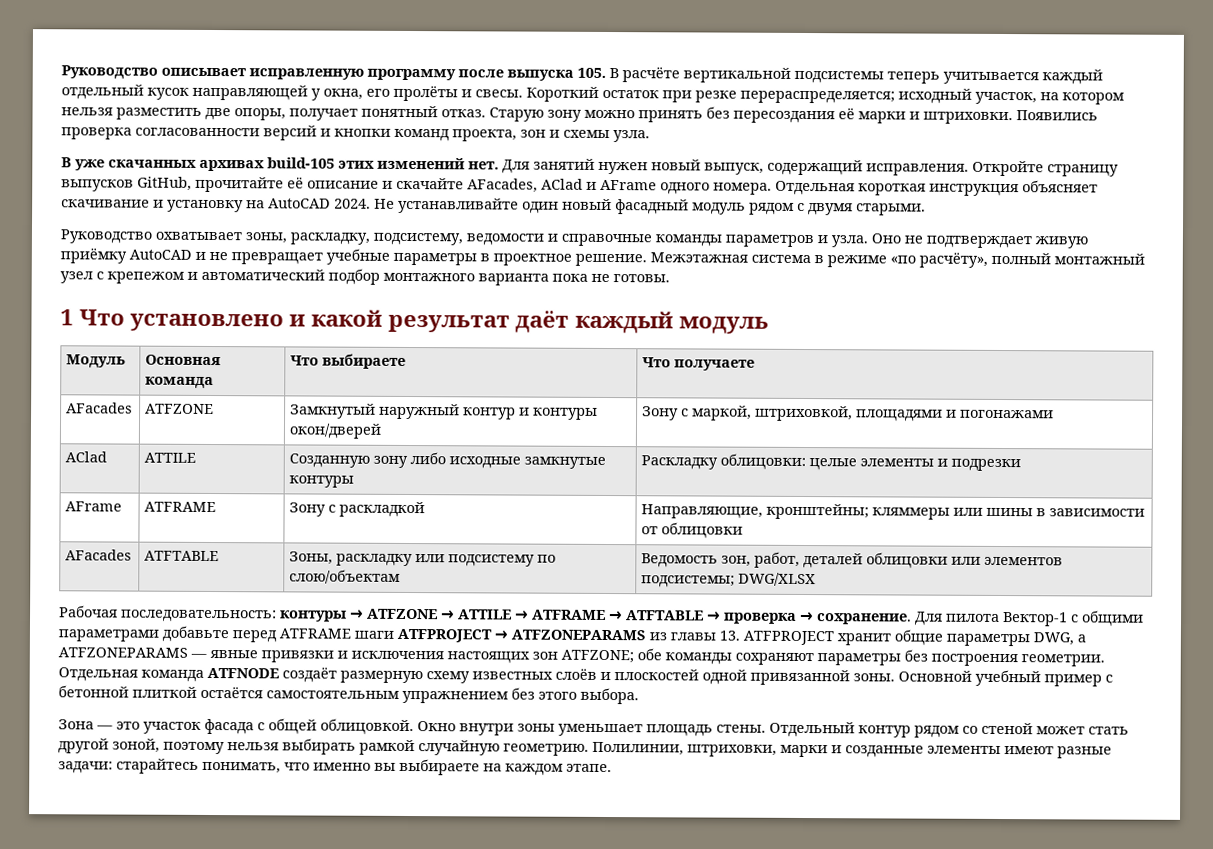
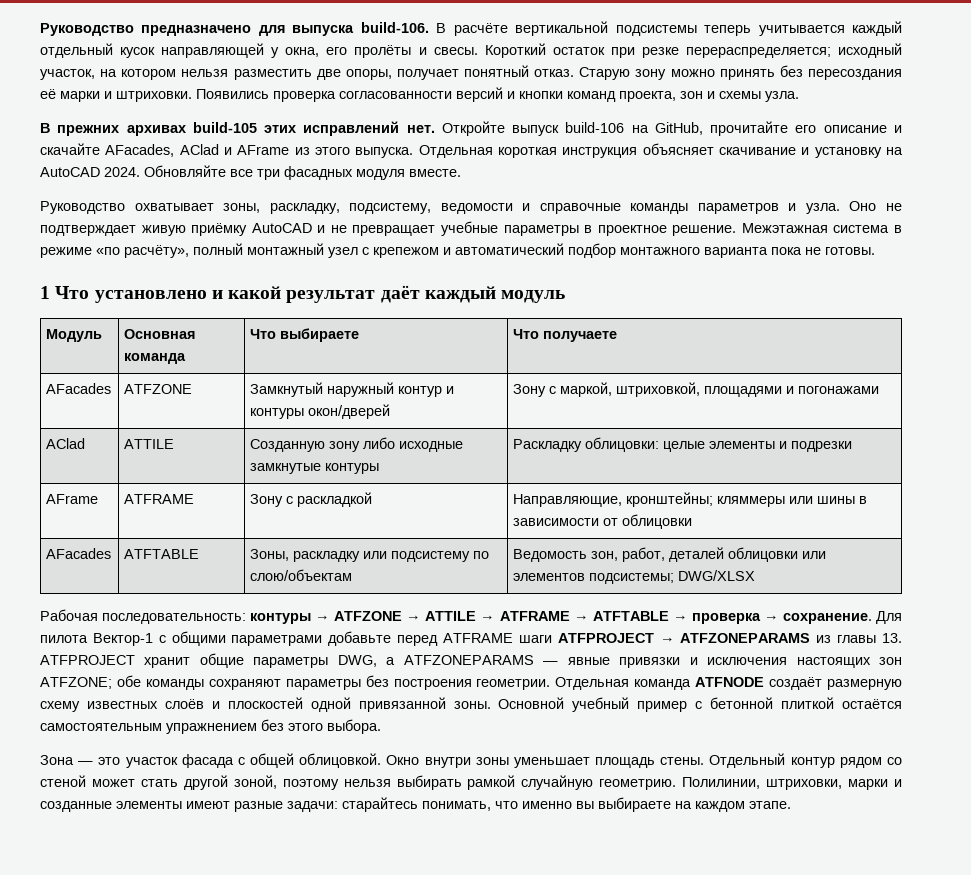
- Руководство описывает исправленную программу после выпуска 105. В расчёте вертикальной подсистемы теперь учитывается каждый отдельный кусок направляющей у окна, его пролёты и свесы.
+ Руководство предназначено для выпуска build-106. В расчёте вертикальной подсистемы теперь учитывается каждый отдельный кусок направляющей у окна, его пролёты и свесы.
- В уже скачанных архивах build-105 этих изменений нет. Для занятий нужен новый выпуск, содержащий исправления. Откройте страницу выпусков GitHub, прочитайте её описание и скачайте AFacades, AClad и AFrame одного номера.
+ В прежних архивах build-105 этих исправлений нет. Откройте выпуск build-106 на GitHub, прочитайте его описание и скачайте AFacades, AClad и AFrame из этого выпуска.
- Не устанавливайте один новый фасадный модуль рядом с двумя старыми.
+ Обновляйте все три фасадных модуля вместе.

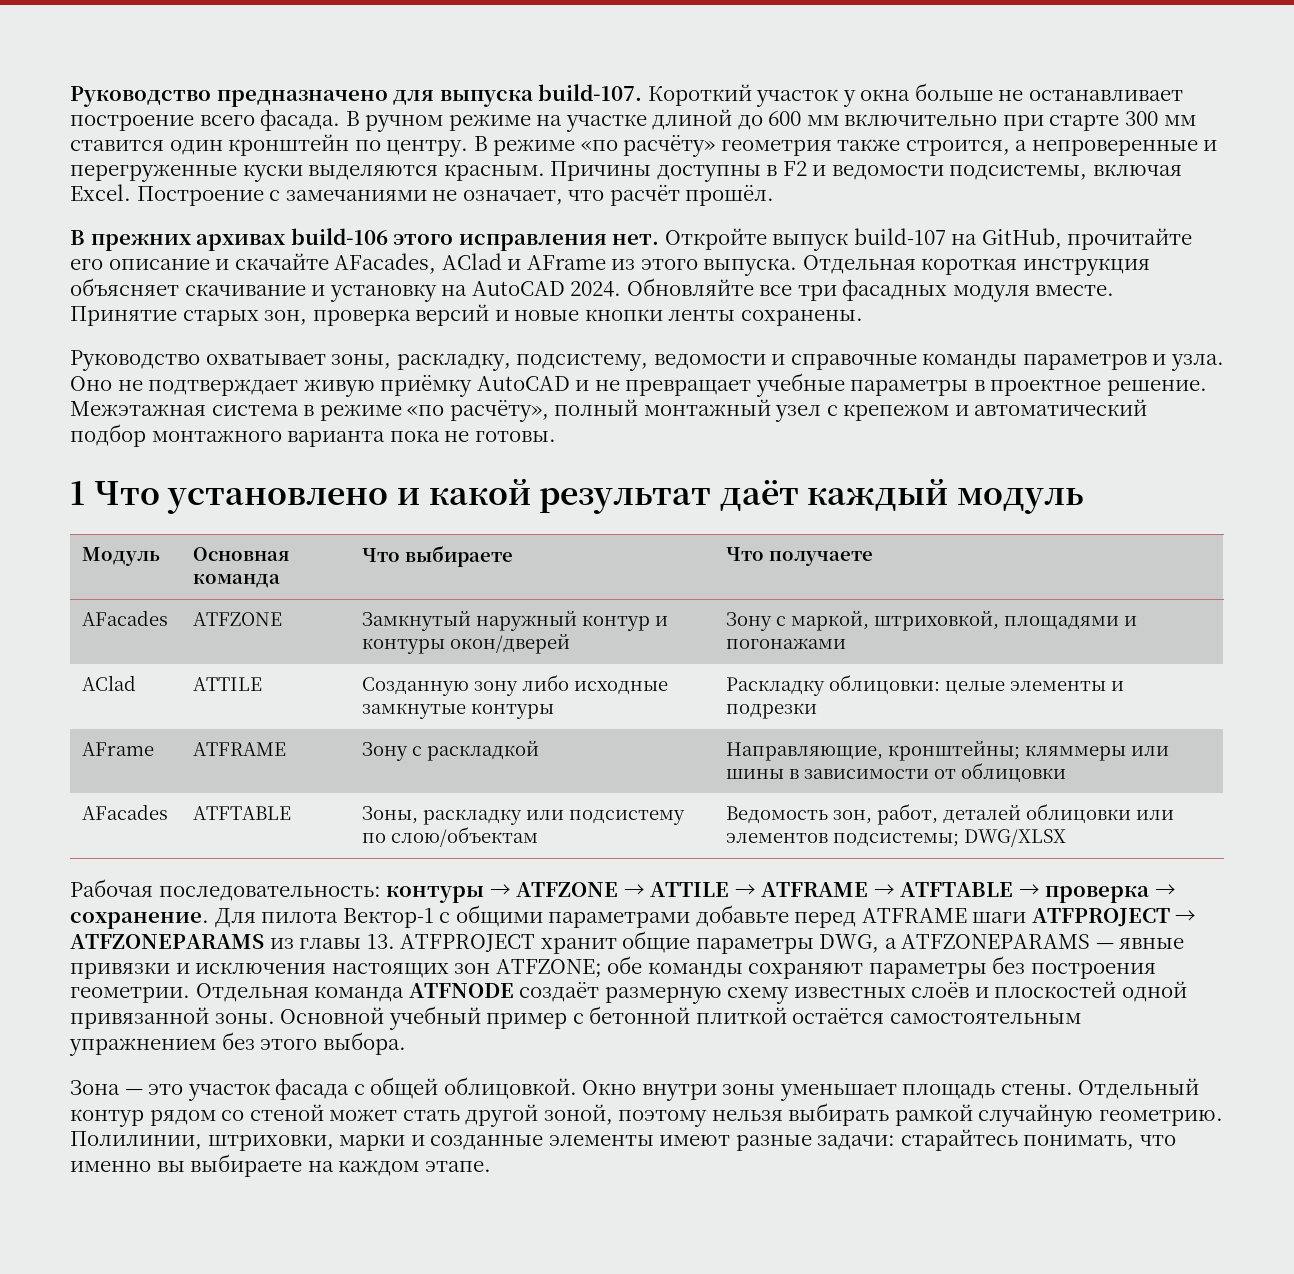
- Руководство предназначено для выпуска build-106. В расчёте вертикальной подсистемы теперь учитывается каждый отдельный кусок направляющей у окна, его пролёты и свесы. Короткий остаток при резке перераспределяется; исходный участок, на котором нельзя разместить две опоры, получает понятный отказ. Старую зону можно принять без пересоздания её марки и штриховки. Появились проверка согласованности версий и кнопки команд проекта, зон и схемы узла.
+ Руководство предназначено для выпуска build-107. Короткий участок у окна больше не останавливает построение всего фасада. В ручном режиме на участке длиной до 600 мм включительно при старте 300 мм ставится один кронштейн по центру. В режиме «по расчёту» геометрия также строится, а непроверенные и перегруженные куски выделяются красным. Причины доступны в F2 и ведомости подсистемы, включая Excel. Построение с замечаниями не означает, что расчёт прошёл.
- В прежних архивах build-105 этих исправлений нет.
+ В прежних архивах build-106 этого исправления нет.
- Откройте выпуск build-106 на GitHub, прочитайте его описание и скачайте AFacades, AClad и AFrame из этого выпуска.
+ Откройте выпуск build-107 на GitHub, прочитайте его описание и скачайте AFacades, AClad и AFrame из этого выпуска.
+ Принятие старых зон, проверка версий и новые кнопки ленты сохранены.

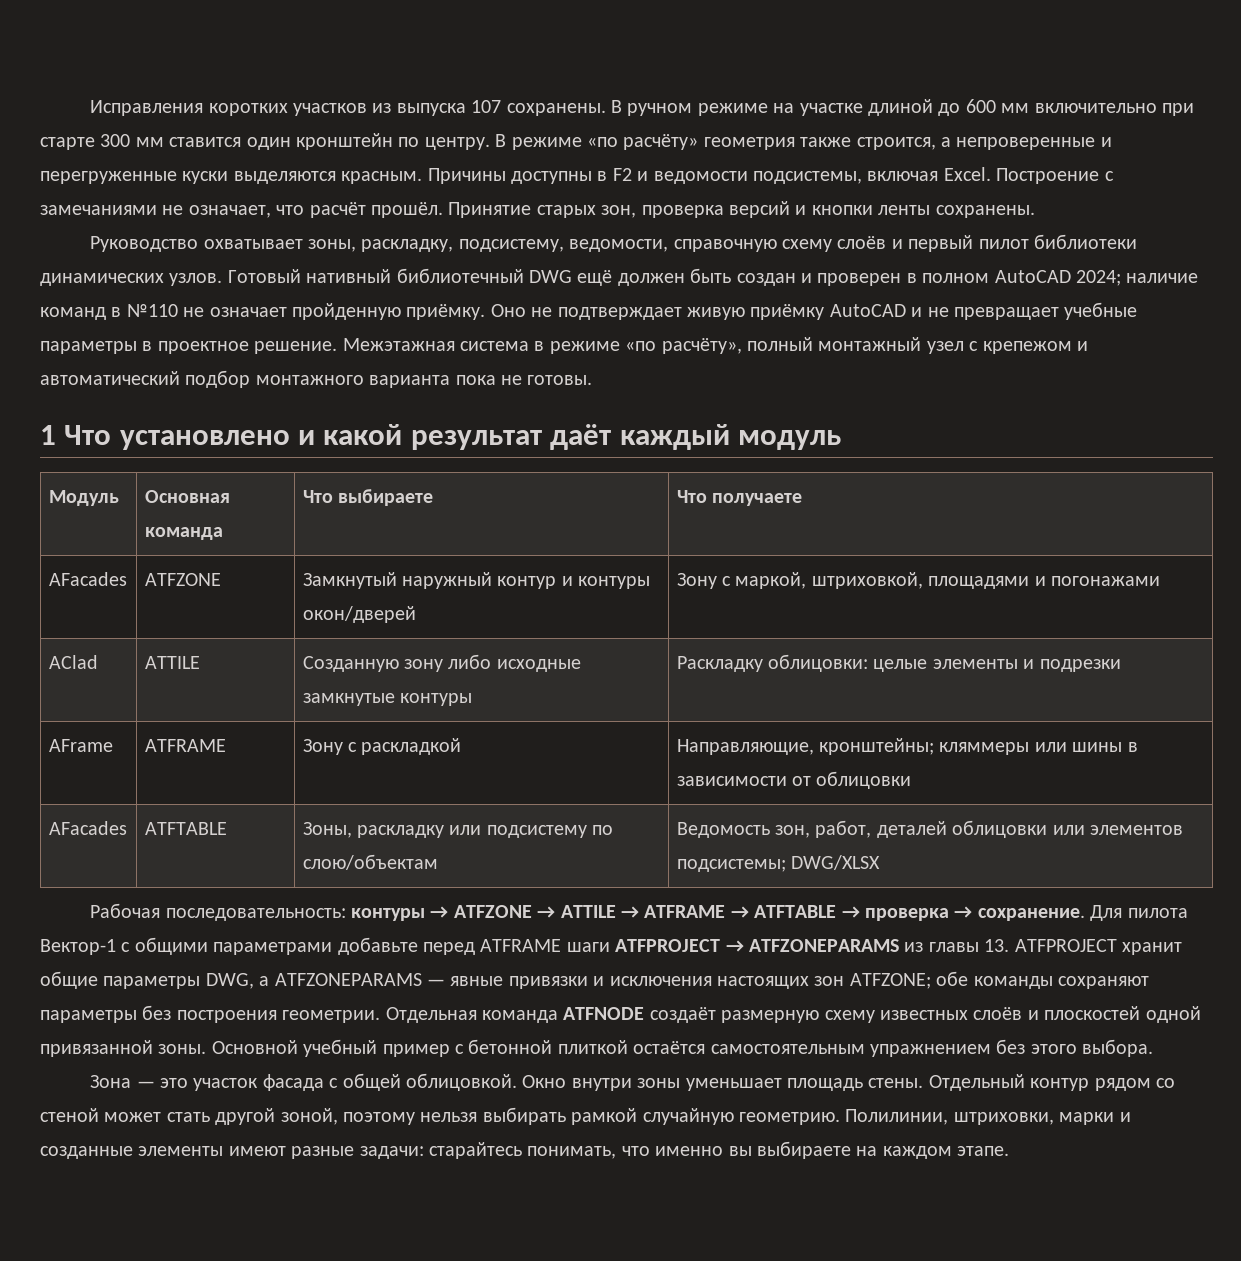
- Руководство предназначено для выпуска build-107. Короткий участок у окна больше не останавливает построение всего фасада.
+ Исправления коротких участков из выпуска 107 сохранены.
- Построение с замечаниями не означает, что расчёт прошёл.
- В прежних архивах build-106 этого исправления нет. Откройте выпуск build-107 на GitHub, прочитайте его описание и скачайте AFacades, AClad и AFrame из этого выпуска. Отдельная короткая инструкция объясняет скачивание и установку на AutoCAD 2024. Обновляйте все три фасадных модуля вместе. Принятие старых зон, проверка версий и новые кнопки ленты сохранены.
+ Построение с замечаниями не означает, что расчёт прошёл. Принятие старых зон, проверка версий и кнопки ленты сохранены.
- Руководство охватывает зоны, раскладку, подсистему, ведомости и справочные команды параметров и узла.
+ Руководство охватывает зоны, раскладку, подсистему, ведомости, справочную схему слоёв и первый пилот библиотеки динамических узлов. Готовый нативный библиотечный DWG ещё должен быть создан и проверен в полном AutoCAD 2024; наличие команд в №110 не означает пройденную приёмку.

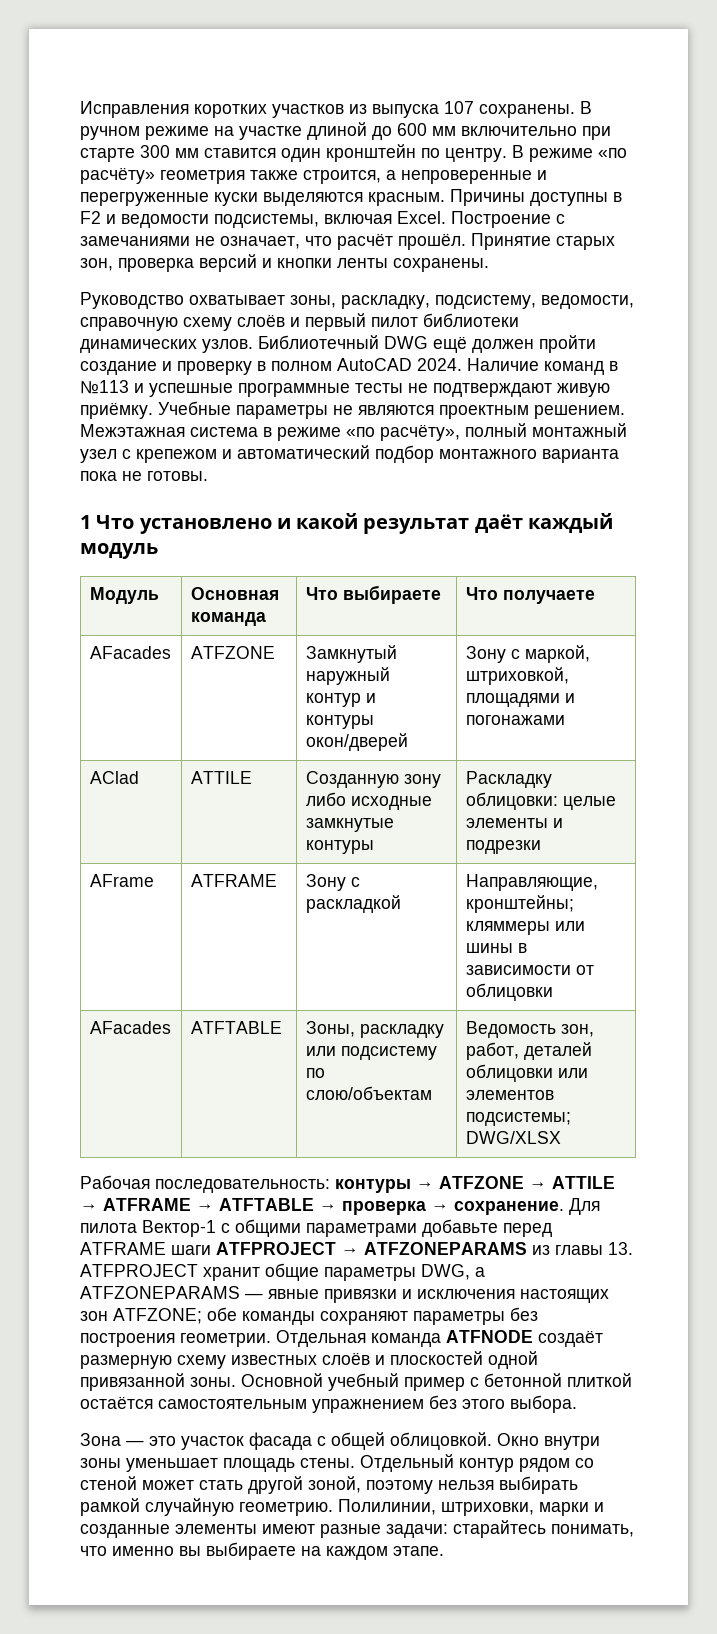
- Готовый нативный библиотечный DWG ещё должен быть создан и проверен в полном AutoCAD 2024; наличие команд в №110 не означает пройденную приёмку. Оно не подтверждает живую приёмку AutoCAD и не превращает учебные параметры в проектное решение.
+ Библиотечный DWG ещё должен пройти создание и проверку в полном AutoCAD 2024. Наличие команд в №113 и успешные программные тесты не подтверждают живую приёмку. Учебные параметры не являются проектным решением.

